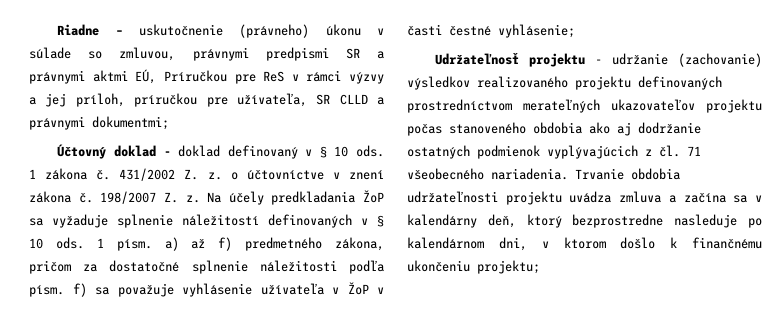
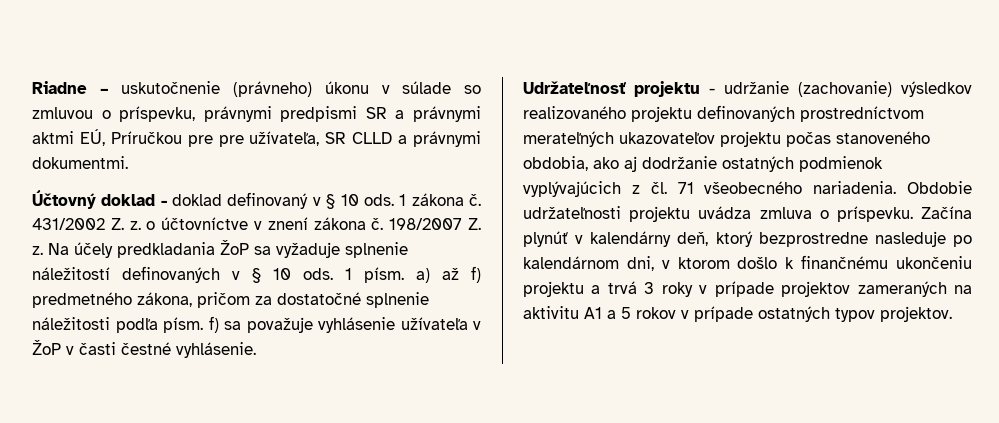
- Riadne – uskutočnenie (právneho) úkonu v súlade so zmluvou, právnymi predpismi SR a právnymi aktmi EÚ, Príručkou pre ReS v rámci výzvy a jej príloh, príručkou pre užívateľa, SR CLLD a právnymi dokumentmi;
+ Riadne – uskutočnenie (právneho) úkonu v súlade so zmluvou o príspevku, právnymi predpismi SR a právnymi aktmi EÚ, Príručkou pre pre užívateľa, SR CLLD a právnymi dokumentmi.
- 1 písm. a) až f) predmetného zákona, pričom za dostatočné splnenie náležitosti podľa písm. f) sa považuje vyhlásenie užívateľa v ŽoP v časti čestné vyhlásenie;
+ 1 písm. a) až f) predmetného zákona, pričom za dostatočné splnenie náležitosti podľa písm. f) sa považuje vyhlásenie užívateľa v ŽoP v časti čestné vyhlásenie.
- Udržateľnosť projektu - udržanie (zachovanie) výsledkov realizovaného projektu definovaných prostredníctvom merateľných ukazovateľov projektu počas stanoveného obdobia ako aj dodržanie ostatných podmienok vyplývajúcich z čl. 71 všeobecného nariadenia.
+ Udržateľnosť projektu - udržanie (zachovanie) výsledkov realizovaného projektu definovaných prostredníctvom merateľných ukazovateľov projektu počas stanoveného obdobia, ako aj dodržanie ostatných podmienok vyplývajúcich z čl. 71 všeobecného nariadenia.
- Trvanie obdobia udržateľnosti projektu uvádza zmluva a začína sa v kalendárny deň, ktorý bezprostredne nasleduje po kalendárnom dni, v ktorom došlo k finančnému ukončeniu projektu;
+ Obdobie udržateľnosti projektu uvádza zmluva o príspevku. Začína plynúť v kalendárny deň, ktorý bezprostredne nasleduje po kalendárnom dni, v ktorom došlo k finančnému ukončeniu projektu a trvá 3 roky v prípade projektov zameraných na aktivitu A1 a 5 rokov v prípade ostatných typov projektov.

